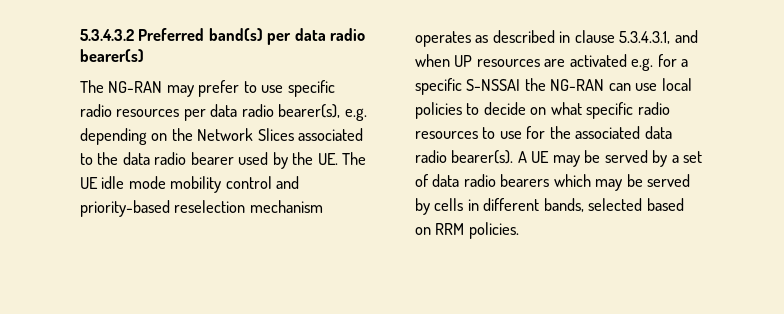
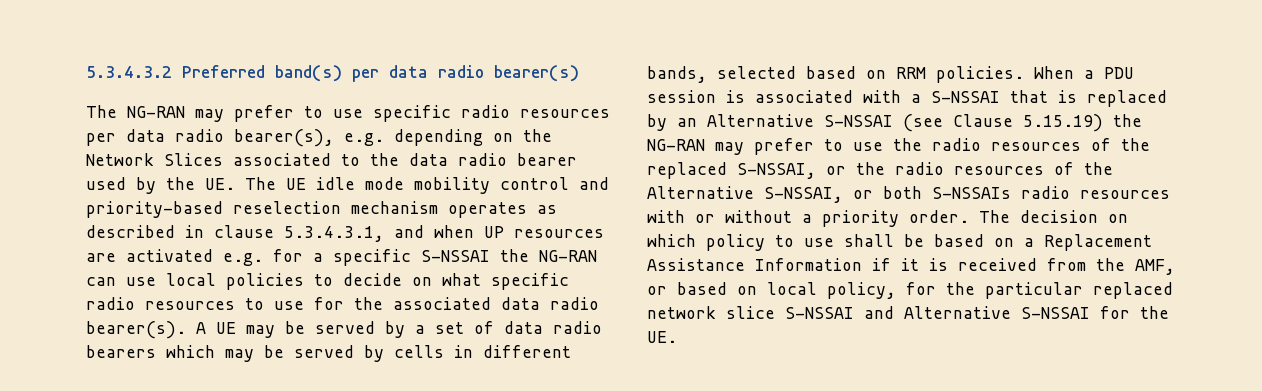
+ When a PDU session is associated with a S-NSSAI that is replaced by an Alternative S-NSSAI (see Clause 5.15.19) the NG-RAN may prefer to use the radio resources of the replaced S-NSSAI, or the radio resources of the Alternative S-NSSAI, or both S-NSSAIs radio resources with or without a priority order. The decision on which policy to use shall be based on a Replacement Assistance Information if it is received from the AMF, or based on local policy, for the particular replaced network slice S-NSSAI and Alternative S-NSSAI for the UE.

